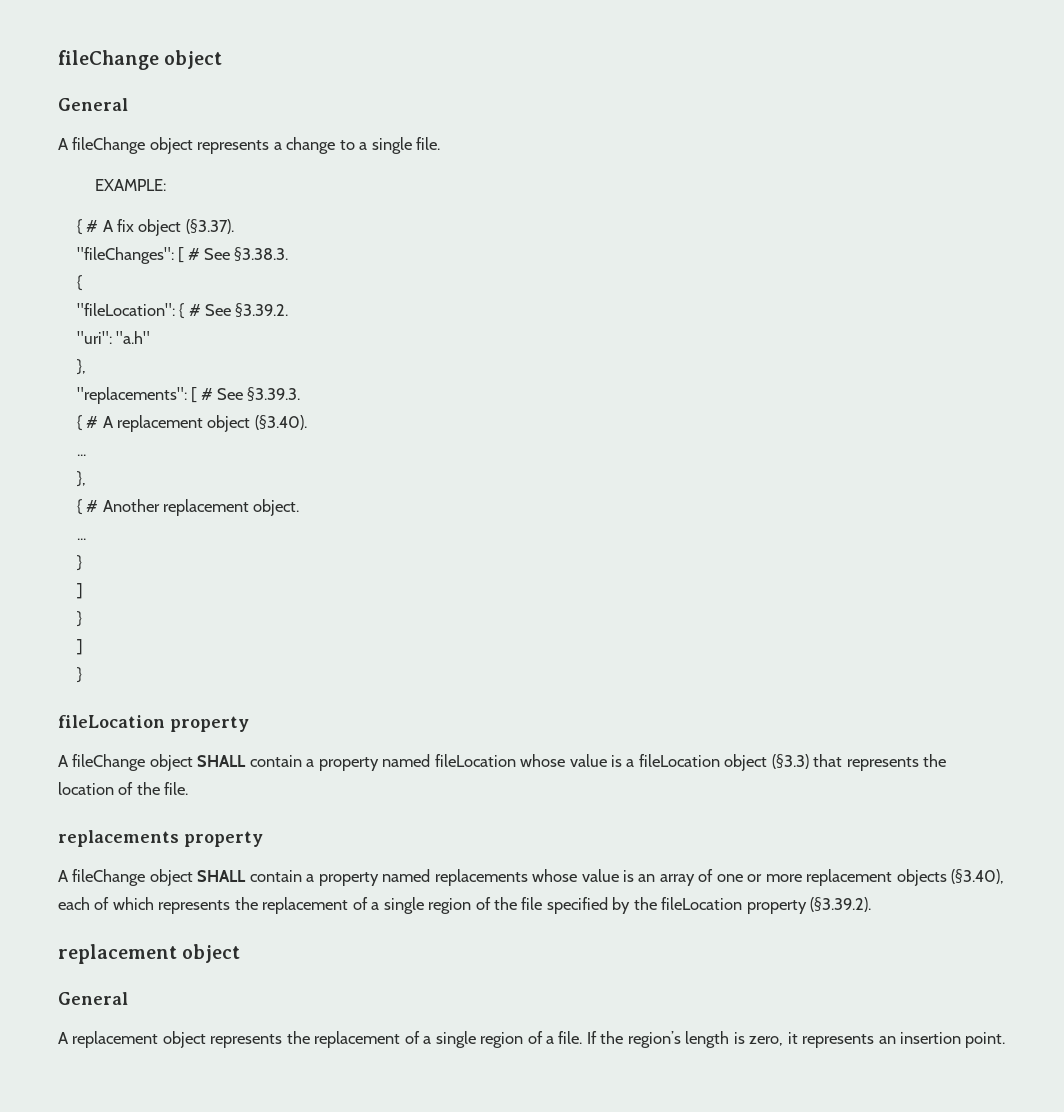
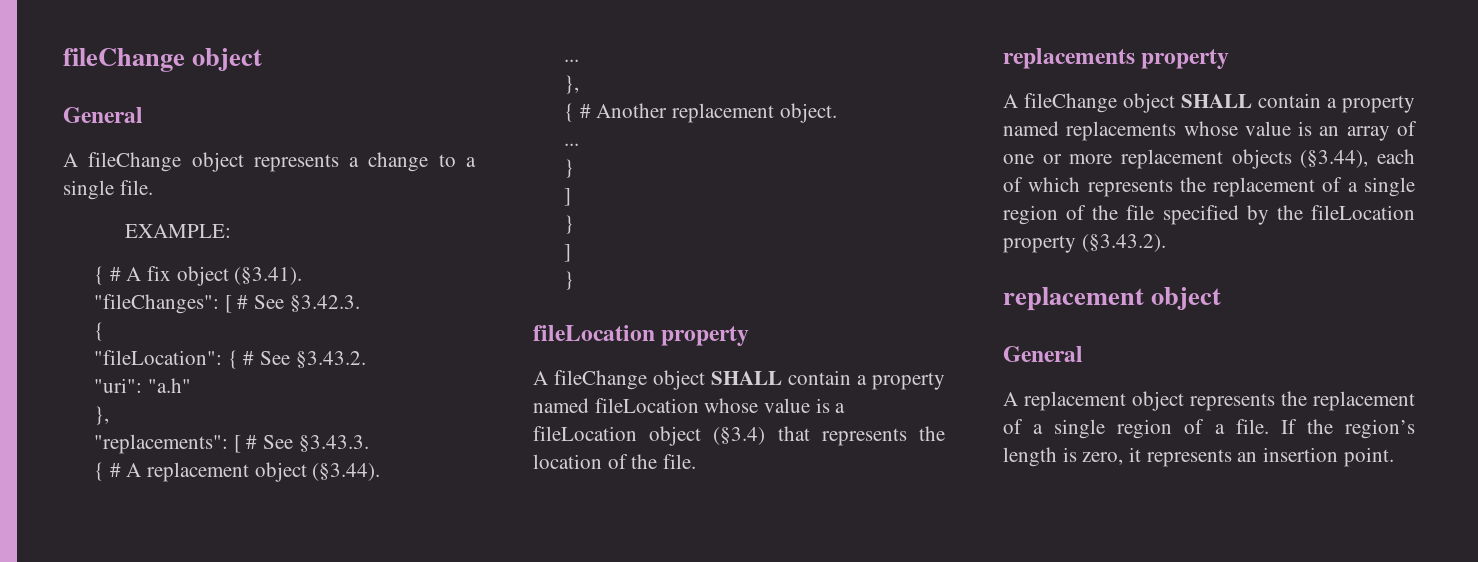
- { # A fix object (§3.37).
+ { # A fix object (§3.41).
- "fileChanges": [ # See §3.38.3.
+ "fileChanges": [ # See §3.42.3.
- "fileLocation": { # See §3.39.2.
+ "fileLocation": { # See §3.43.2.
- "replacements": [ # See §3.39.3.
+ "replacements": [ # See §3.43.3.
- { # A replacement object (§3.40).
+ { # A replacement object (§3.44).
- A fileChange object SHALL contain a property named fileLocation whose value is a fileLocation object (§3.3) that represents the location of the file.
+ A fileChange object SHALL contain a property named fileLocation whose value is a fileLocation object (§3.4) that represents the location of the file.
- A fileChange object SHALL contain a property named replacements whose value is an array of one or more replacement objects (§3.40), each of which represents the replacement of a single region of the file specified by the fileLocation property (§3.39.2).
+ A fileChange object SHALL contain a property named replacements whose value is an array of one or more replacement objects (§3.44), each of which represents the replacement of a single region of the file specified by the fileLocation property (§3.43.2).

